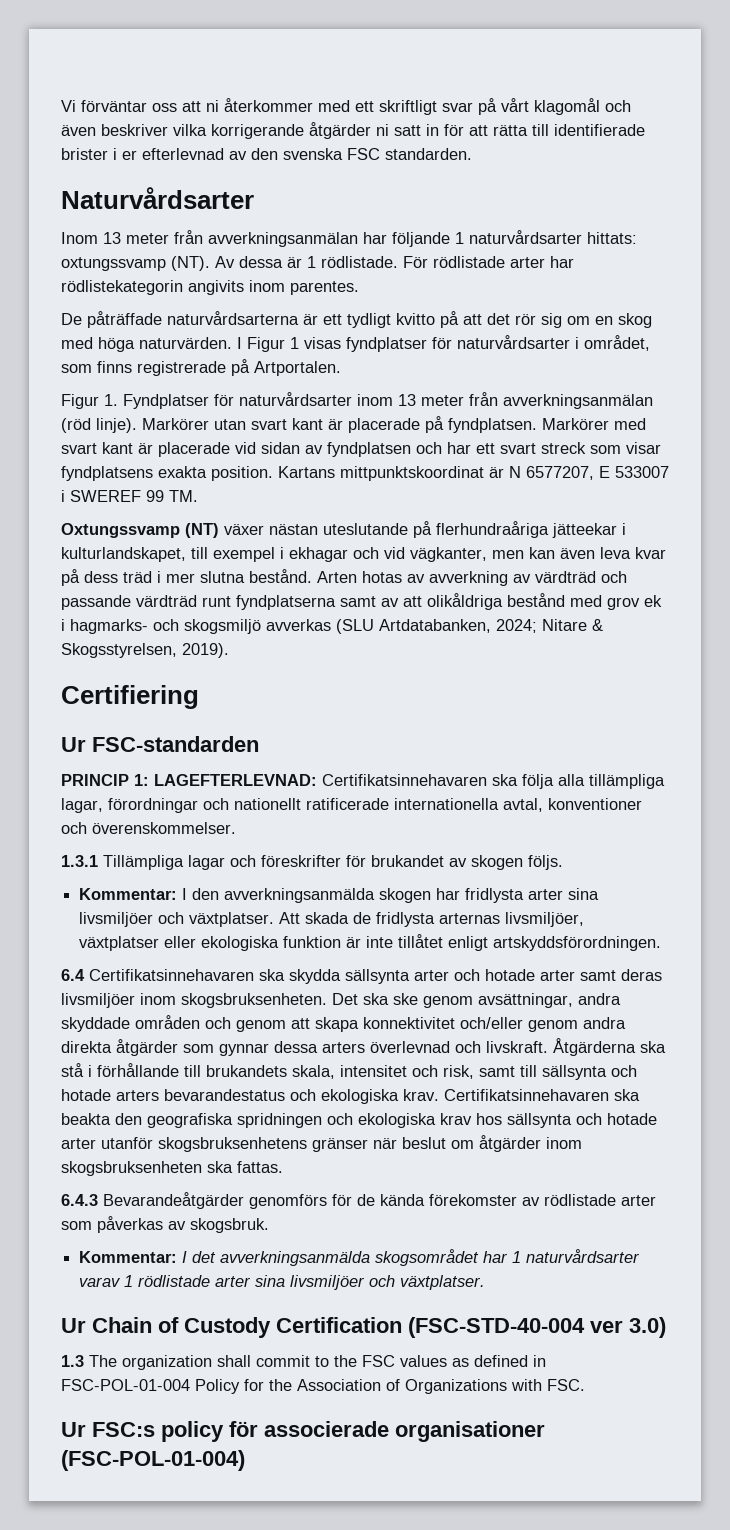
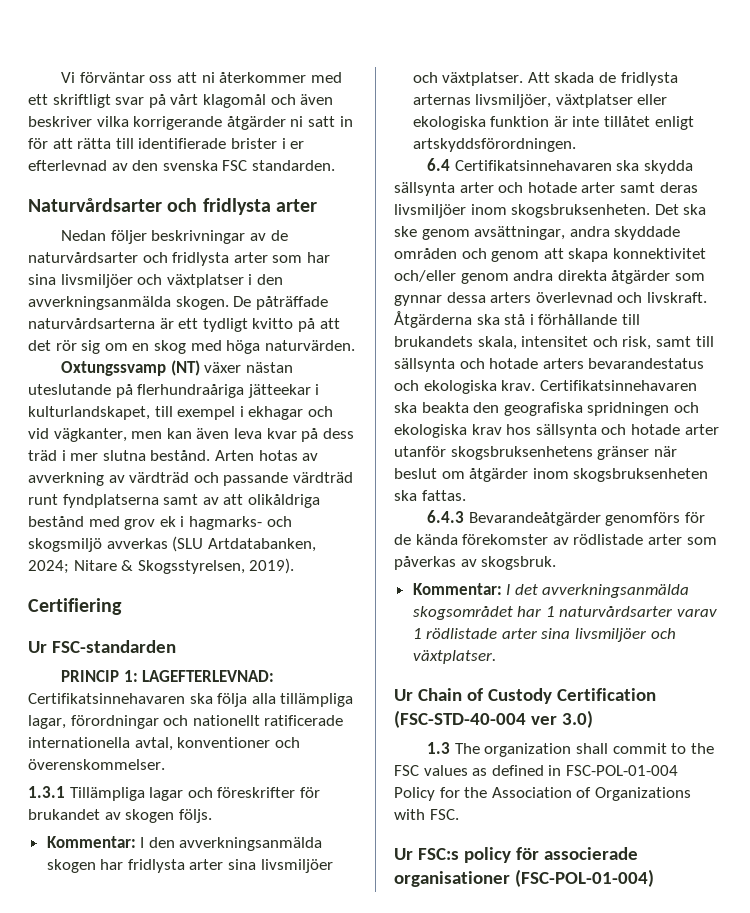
- Naturvårdsarter
- Inom 13 meter från avverkningsanmälan har följande 1 naturvårdsarter hittats: oxtungssvamp (NT). Av dessa är 1 rödlistade. För rödlistade arter har rödlistekategorin angivits inom parentes.
- De påträffade naturvårdsarterna är ett tydligt kvitto på att det rör sig om en skog med höga naturvärden. I Figur 1 visas fyndplatser för naturvårdsarter i området, som finns registrerade på Artportalen.
- Figur 1. Fyndplatser för naturvårdsarter inom 13 meter från avverkningsanmälan (röd linje). Markörer utan svart kant är placerade på fyndplatsen. Markörer med svart kant är placerade vid sidan av fyndplatsen och har ett svart streck som visar fyndplatsens exakta position. Kartans mittpunktskoordinat är N 6577207, E 533007 i SWEREF 99 TM.
+ Naturvårdsarter och fridlysta arter
+ Nedan följer beskrivningar av de naturvårdsarter och fridlysta arter som har sina livsmiljöer och växtplatser i den avverkningsanmälda skogen. De påträffade naturvårdsarterna är ett tydligt kvitto på att det rör sig om en skog med höga naturvärden.

